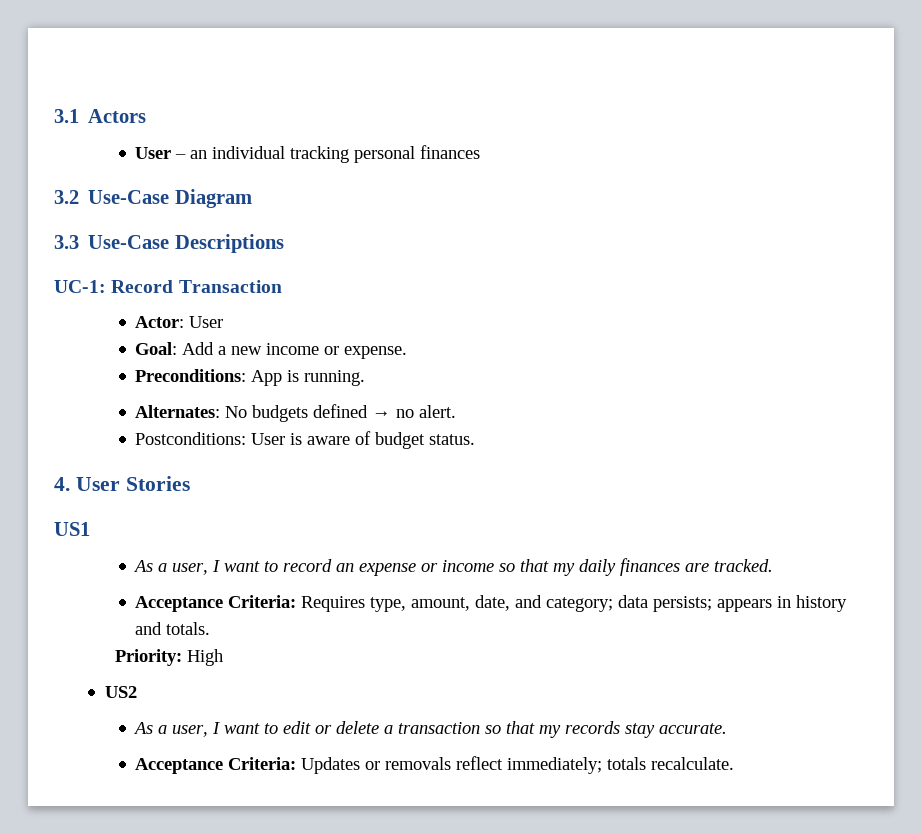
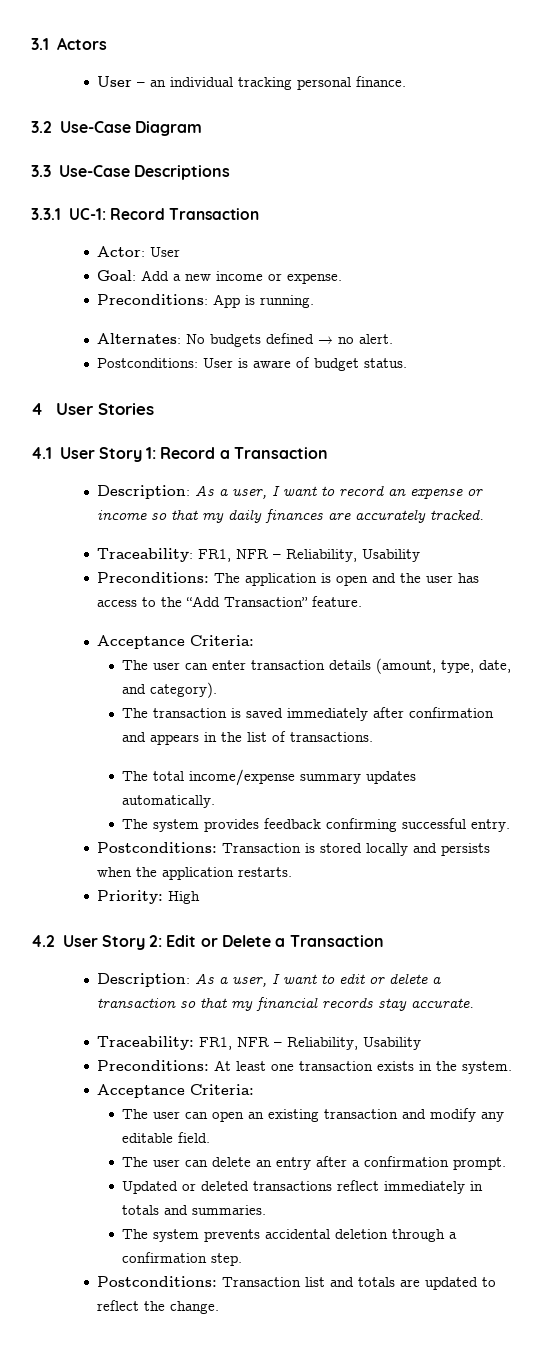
- User – an individual tracking personal finances
+ User – an individual tracking personal finance.
- UC-1: Record Transaction
+ 3.3.1 UC-1: Record Transaction
- 4. User Stories
+ 4 User Stories
- US1
- As a user, I want to record an expense or income so that my daily finances are tracked.
- Acceptance Criteria: Requires type, amount, date, and category; data persists; appears in history and totals.
+ 4.1 User Story 1: Record a Transaction
+ Description: As a user, I want to record an expense or income so that my daily finances are accurately tracked.
+ Traceability: FR1, NFR – Reliability, Usability
+ Preconditions: The application is open and the user has access to the “Add Transaction” feature.
+ Acceptance Criteria:
+ The user can enter transaction details (amount, type, date, and category).
+ The transaction is saved immediately after confirmation and appears in the list of transactions.
+ The total income/expense summary updates automatically.
+ The system provides feedback confirming successful entry.
+ Postconditions: Transaction is stored locally and persists when the application restarts.
  Priority: High
- US2
- As a user, I want to edit or delete a transaction so that my records stay accurate.
- Acceptance Criteria: Updates or removals reflect immediately; totals recalculate.
+ 4.2 User Story 2: Edit or Delete a Transaction
+ Description: As a user, I want to edit or delete a transaction so that my financial records stay accurate.
+ Traceability: FR1, NFR – Reliability, Usability
+ Preconditions: At least one transaction exists in the system.
+ Acceptance Criteria:
+ The user can open an existing transaction and modify any editable field.
+ The user can delete an entry after a confirmation prompt.
+ Updated or deleted transactions reflect immediately in totals and summaries.
+ The system prevents accidental deletion through a confirmation step.
+ Postconditions: Transaction list and totals are updated to reflect the change.

